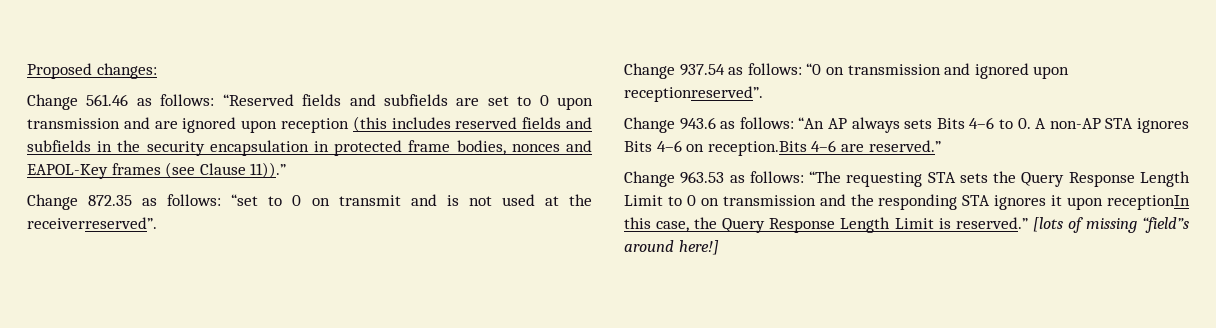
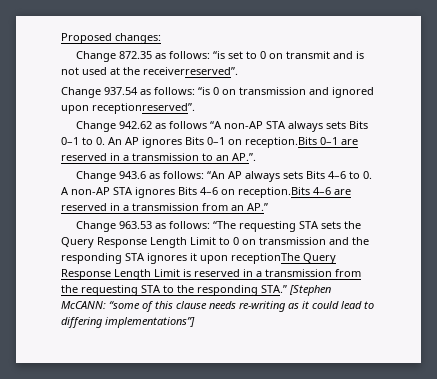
- Change 561.46 as follows: “Reserved fields and subfields are set to 0 upon transmission and are ignored upon reception (this includes reserved fields and subfields in the security encapsulation in protected frame bodies, nonces and EAPOL-Key frames (see Clause 11)).”
- Change 872.35 as follows: “set to 0 on transmit and is not used at the receiverreserved”.
+ Change 872.35 as follows: “is set to 0 on transmit and is not used at the receiverreserved”.
- Change 937.54 as follows: “0 on transmission and ignored upon receptionreserved”.
+ Change 937.54 as follows: “is 0 on transmission and ignored upon receptionreserved”.
+ Change 942.62 as follows “A non-AP STA always sets Bits 0–1 to 0. An AP ignores Bits 0–1 on reception.Bits 0–1 are reserved in a transmission to an AP.”.
- Change 943.6 as follows: “An AP always sets Bits 4–6 to 0. A non-AP STA ignores Bits 4–6 on reception.Bits 4–6 are reserved.”
+ Change 943.6 as follows: “An AP always sets Bits 4–6 to 0. A non-AP STA ignores Bits 4–6 on reception.Bits 4–6 are reserved in a transmission from an AP.”
- Change 963.53 as follows: “The requesting STA sets the Query Response Length Limit to 0 on transmission and the responding STA ignores it upon receptionIn this case, the Query Response Length Limit is reserved.” [lots of missing “field”s around here!]
+ Change 963.53 as follows: “The requesting STA sets the Query Response Length Limit to 0 on transmission and the responding STA ignores it upon receptionThe Query Response Length Limit is reserved in a transmission from the requesting STA to the responding STA.” [Stephen McCANN: “some of this clause needs re-writing as it could lead to differing implementations”]

